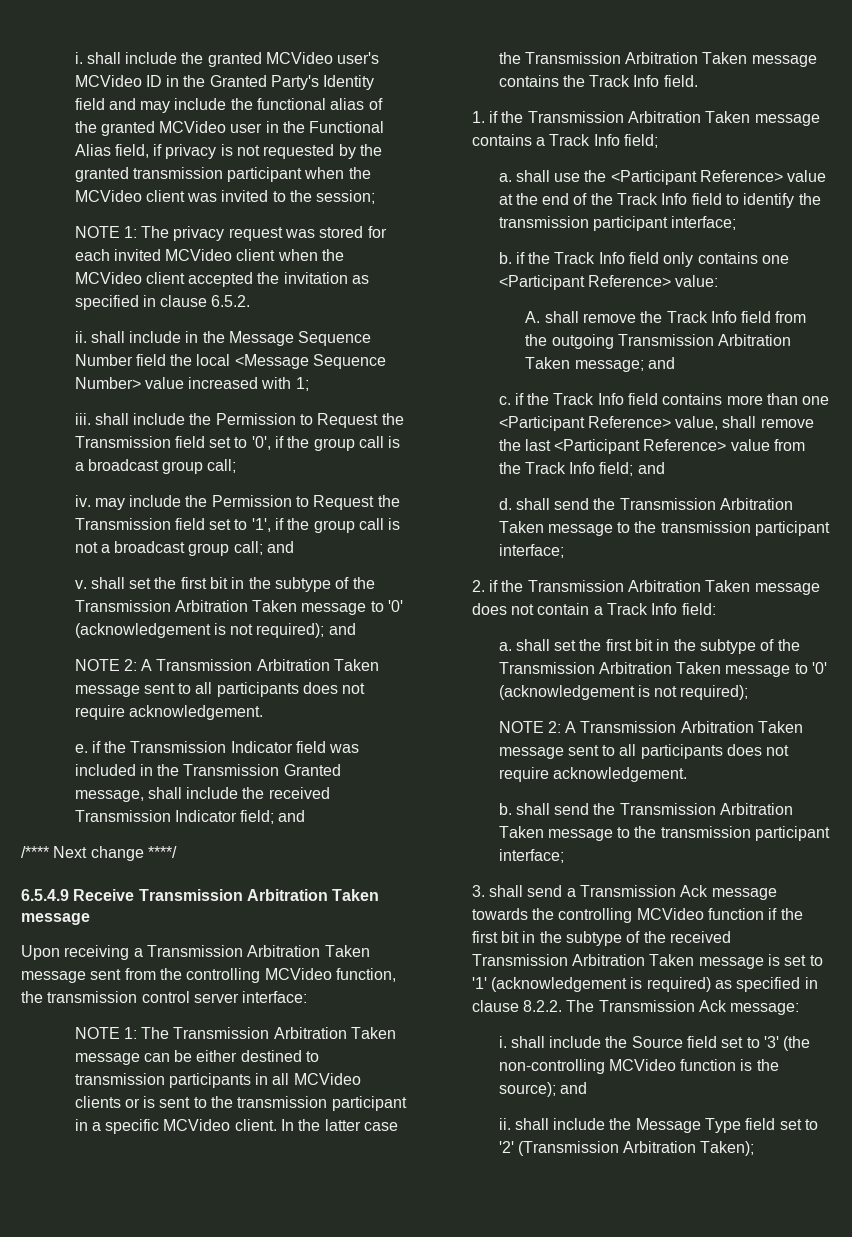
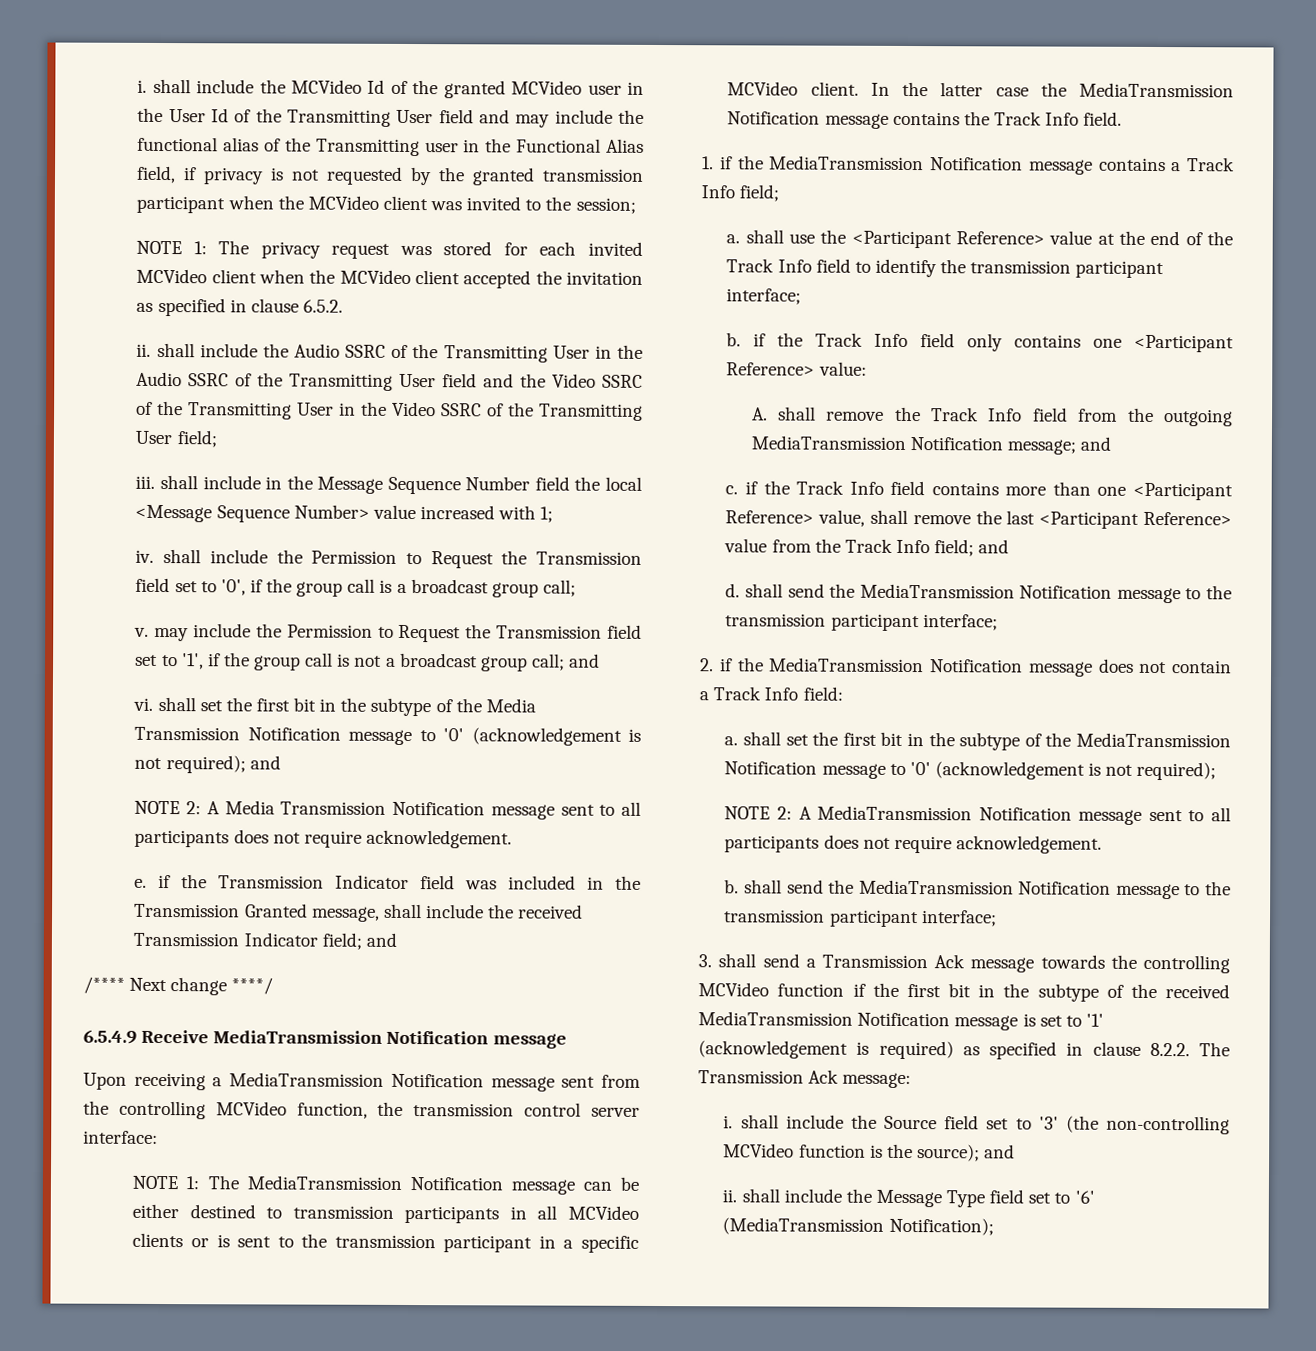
- i. shall include the granted MCVideo user's MCVideo ID in the Granted Party's Identity field and may include the functional alias of the granted MCVideo user in the Functional Alias field, if privacy is not requested by the granted transmission participant when the MCVideo client was invited to the session;
+ i. shall include the MCVideo Id of the granted MCVideo user in the User Id of the Transmitting User field and may include the functional alias of the Transmitting user in the Functional Alias field, if privacy is not requested by the granted transmission participant when the MCVideo client was invited to the session;
- ii. shall include in the Message Sequence Number field the local <Message Sequence Number> value increased with 1;
+ ii. shall include the Audio SSRC of the Transmitting User in the Audio SSRC of the Transmitting User field and the Video SSRC of the Transmitting User in the Video SSRC of the Transmitting User field;
+ iii. shall include in the Message Sequence Number field the local <Message Sequence Number> value increased with 1;
- iii. shall include the Permission to Request the Transmission field set to '0', if the group call is a broadcast group call;
+ iv. shall include the Permission to Request the Transmission field set to '0', if the group call is a broadcast group call;
- iv. may include the Permission to Request the Transmission field set to '1', if the group call is not a broadcast group call; and
+ v. may include the Permission to Request the Transmission field set to '1', if the group call is not a broadcast group call; and
- v. shall set the first bit in the subtype of the Transmission Arbitration Taken message to '0' (acknowledgement is not required); and
- NOTE 2: A Transmission Arbitration Taken message sent to all participants does not require acknowledgement.
+ vi. shall set the first bit in the subtype of the Media Transmission Notification message to '0' (acknowledgement is not required); and
+ NOTE 2: A Media Transmission Notification message sent to all participants does not require acknowledgement.
- 6.5.4.9 Receive Transmission Arbitration Taken message
+ 6.5.4.9 Receive MediaTransmission Notification message
- Upon receiving a Transmission Arbitration Taken message sent from the controlling MCVideo function, the transmission control server interface:
+ Upon receiving a MediaTransmission Notification message sent from the controlling MCVideo function, the transmission control server interface:
- NOTE 1: The Transmission Arbitration Taken message can be either destined to transmission participants in all MCVideo clients or is sent to the transmission participant in a specific MCVideo client.
+ NOTE 1: The MediaTransmission Notification message can be either destined to transmission participants in all MCVideo clients or is sent to the transmission participant in a specific MCVideo client.
- In the latter case the Transmission Arbitration Taken message contains the Track Info field.
+ In the latter case the MediaTransmission Notification message contains the Track Info field.
- 1. if the Transmission Arbitration Taken message contains a Track Info field;
+ 1. if the MediaTransmission Notification message contains a Track Info field;
- A. shall remove the Track Info field from the outgoing Transmission Arbitration Taken message; and
+ A. shall remove the Track Info field from the outgoing MediaTransmission Notification message; and
- d. shall send the Transmission Arbitration Taken message to the transmission participant interface;
+ d. shall send the MediaTransmission Notification message to the transmission participant interface;
- 2. if the Transmission Arbitration Taken message does not contain a Track Info field:
+ 2. if the MediaTransmission Notification message does not contain a Track Info field:
- a. shall set the first bit in the subtype of the Transmission Arbitration Taken message to '0' (acknowledgement is not required);
- NOTE 2: A Transmission Arbitration Taken message sent to all participants does not require acknowledgement.
+ a. shall set the first bit in the subtype of the MediaTransmission Notification message to '0' (acknowledgement is not required);
+ NOTE 2: A MediaTransmission Notification message sent to all participants does not require acknowledgement.
- b. shall send the Transmission Arbitration Taken message to the transmission participant interface;
+ b. shall send the MediaTransmission Notification message to the transmission participant interface;
- 3. shall send a Transmission Ack message towards the controlling MCVideo function if the first bit in the subtype of the received Transmission Arbitration Taken message is set to '1' (acknowledgement is required) as specified in clause 8.2.2. The Transmission Ack message:
+ 3. shall send a Transmission Ack message towards the controlling MCVideo function if the first bit in the subtype of the received MediaTransmission Notification message is set to '1' (acknowledgement is required) as specified in clause 8.2.2. The Transmission Ack message:
- ii. shall include the Message Type field set to '2' (Transmission Arbitration Taken);
+ ii. shall include the Message Type field set to '6' (MediaTransmission Notification);

